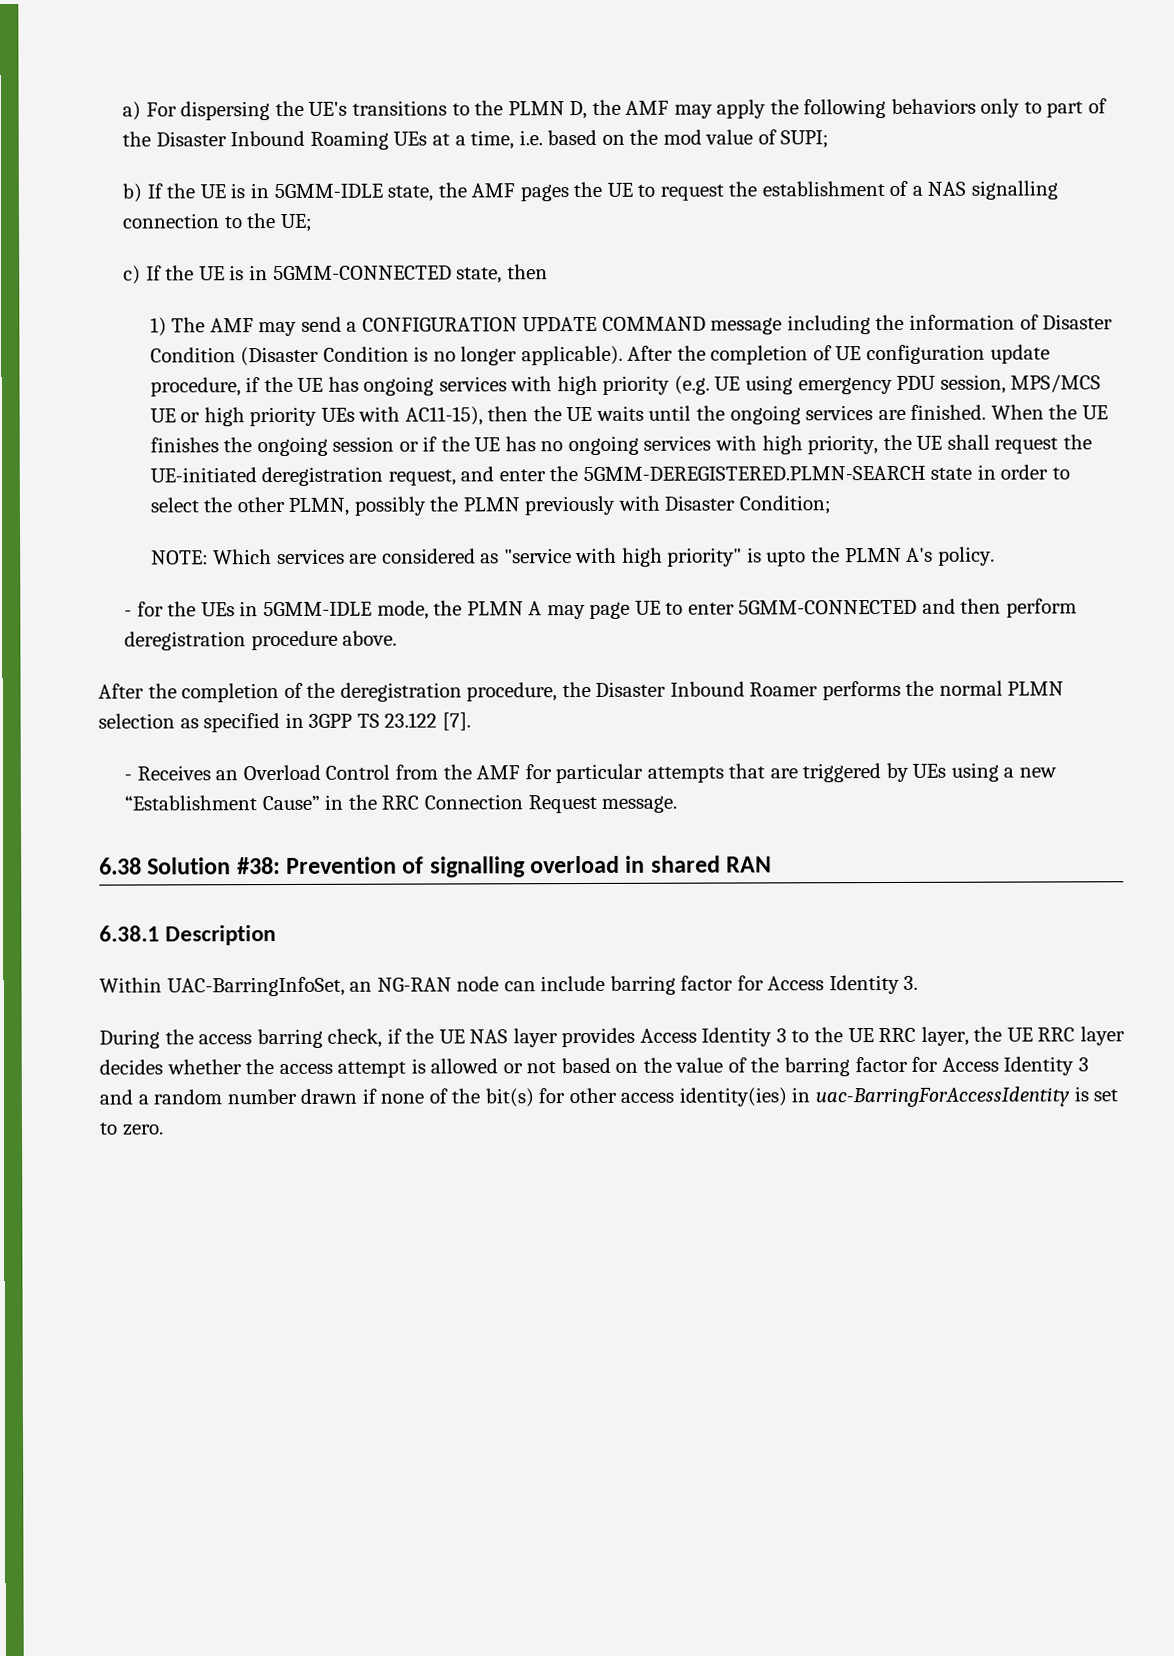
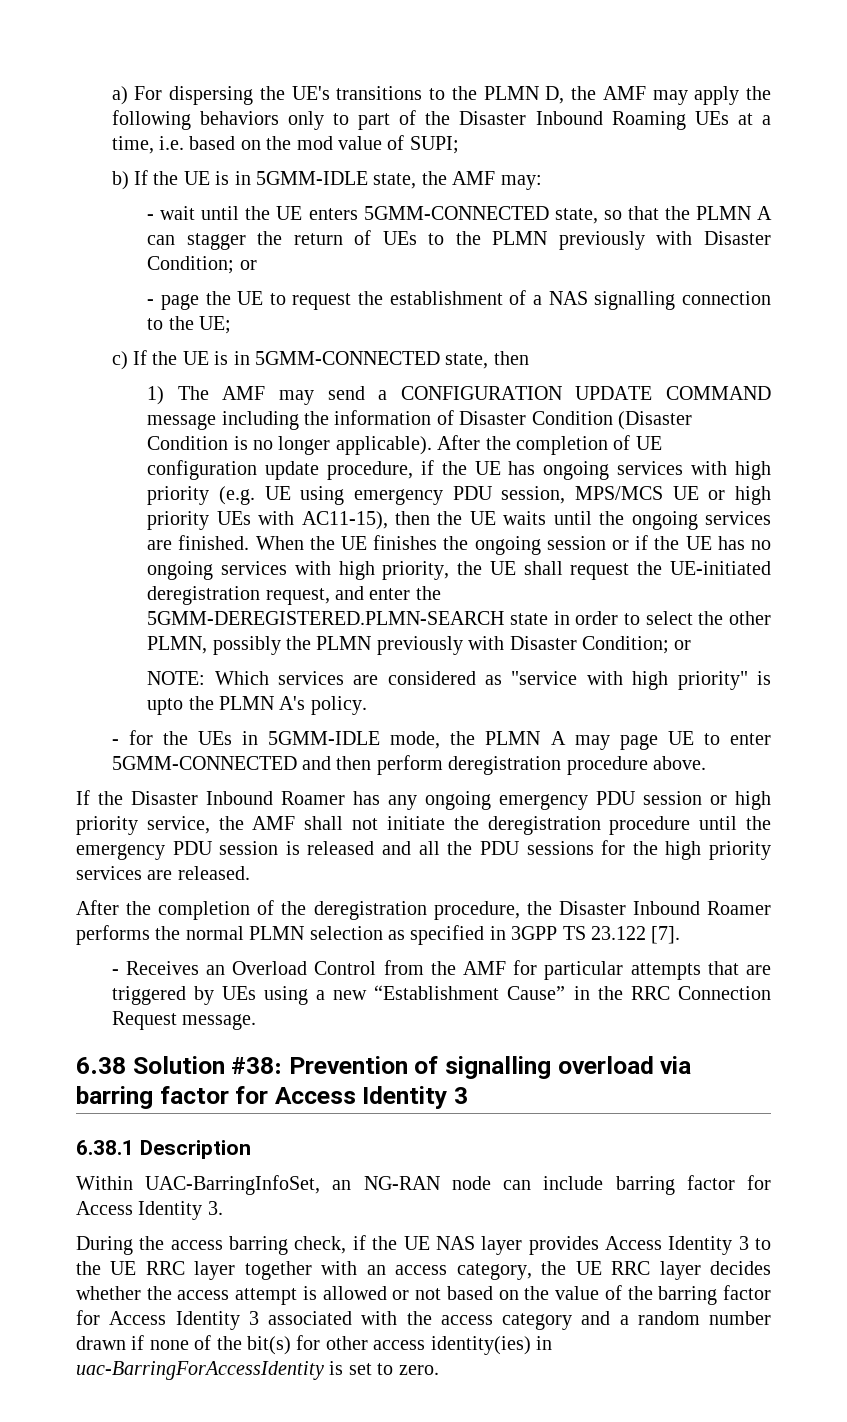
- b) If the UE is in 5GMM-IDLE state, the AMF pages the UE to request the establishment of a NAS signalling connection to the UE;
+ b) If the UE is in 5GMM-IDLE state, the AMF may:
+ - wait until the UE enters 5GMM-CONNECTED state, so that the PLMN A can stagger the return of UEs to the PLMN previously with Disaster Condition; or
+ - page the UE to request the establishment of a NAS signalling connection to the UE;
- When the UE finishes the ongoing session or if the UE has no ongoing services with high priority, the UE shall request the UE-initiated deregistration request, and enter the 5GMM-DEREGISTERED.PLMN-SEARCH state in order to select the other PLMN, possibly the PLMN previously with Disaster Condition;
+ When the UE finishes the ongoing session or if the UE has no ongoing services with high priority, the UE shall request the UE-initiated deregistration request, and enter the 5GMM-DEREGISTERED.PLMN-SEARCH state in order to select the other PLMN, possibly the PLMN previously with Disaster Condition; or
+ If the Disaster Inbound Roamer has any ongoing emergency PDU session or high priority service, the AMF shall not initiate the deregistration procedure until the emergency PDU session is released and all the PDU sessions for the high priority services are released.
- 6.38 Solution #38: Prevention of signalling overload in shared RAN
+ 6.38 Solution #38: Prevention of signalling overload via barring factor for Access Identity 3
- During the access barring check, if the UE NAS layer provides Access Identity 3 to the UE RRC layer, the UE RRC layer decides whether the access attempt is allowed or not based on the value of the barring factor for Access Identity 3 and a random number drawn if none of the bit(s) for other access identity(ies) in uac-BarringForAccessIdentity is set to zero.
+ During the access barring check, if the UE NAS layer provides Access Identity 3 to the UE RRC layer together with an access category, the UE RRC layer decides whether the access attempt is allowed or not based on the value of the barring factor for Access Identity 3 associated with the access category and a random number drawn if none of the bit(s) for other access identity(ies) in uac-BarringForAccessIdentity is set to zero.

